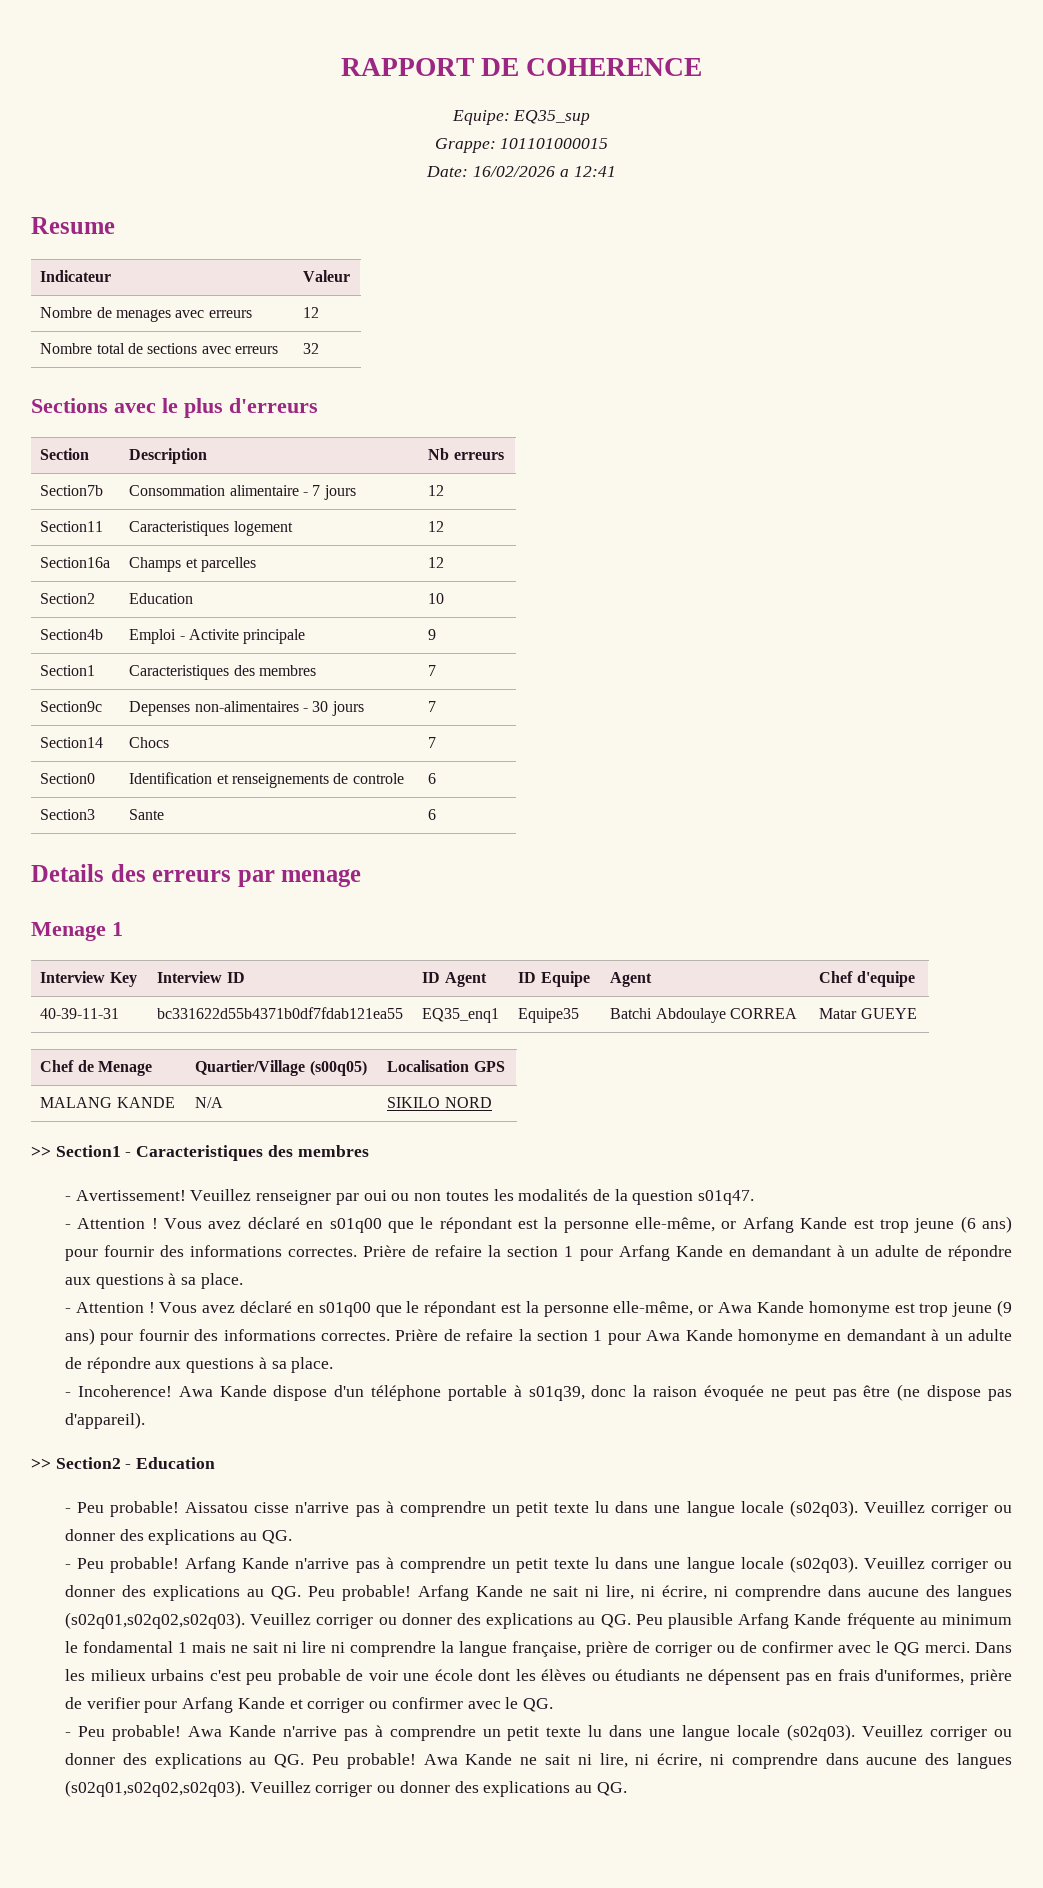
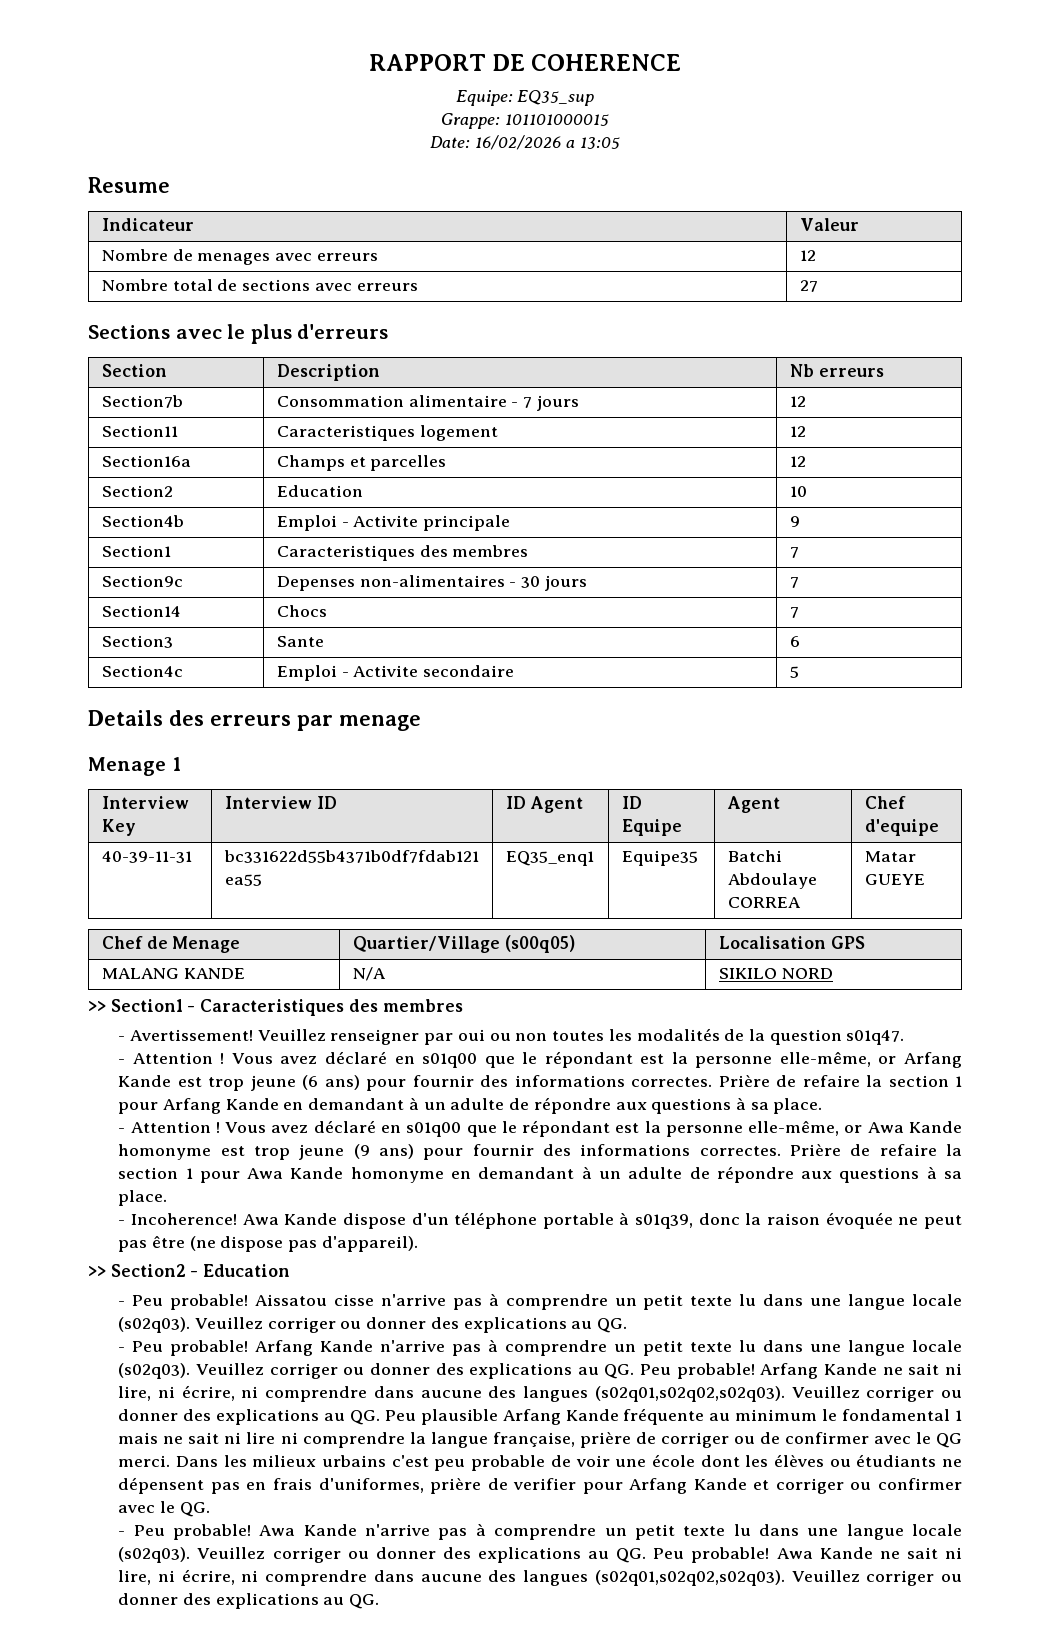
- Date: 16/02/2026 a 12:41
+ Date: 16/02/2026 a 13:05
- Nombre total de sections avec erreurs | 32
+ Nombre total de sections avec erreurs | 27
- Section0 | Identification et renseignements de controle | 6
  Section3 | Sante | 6
+ Section4c | Emploi - Activite secondaire | 5

